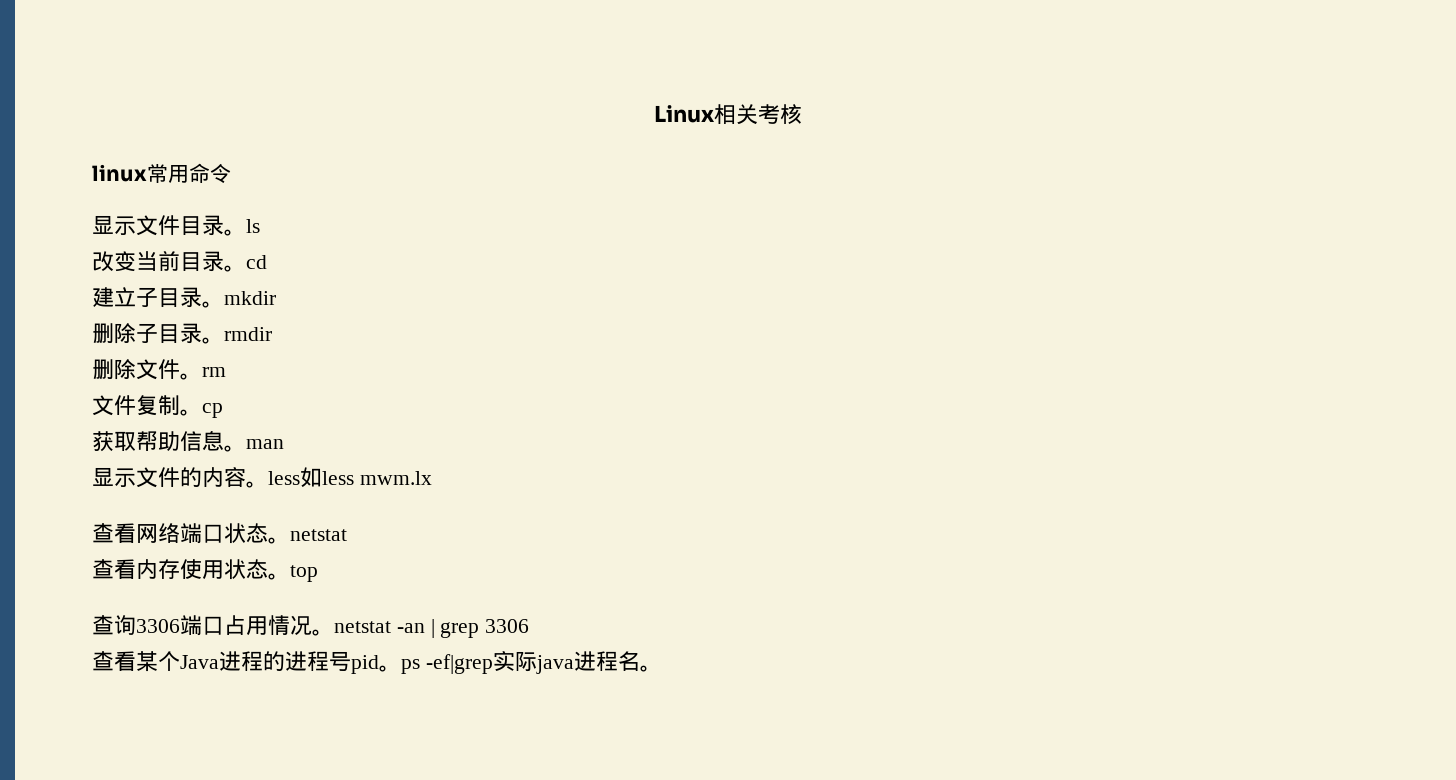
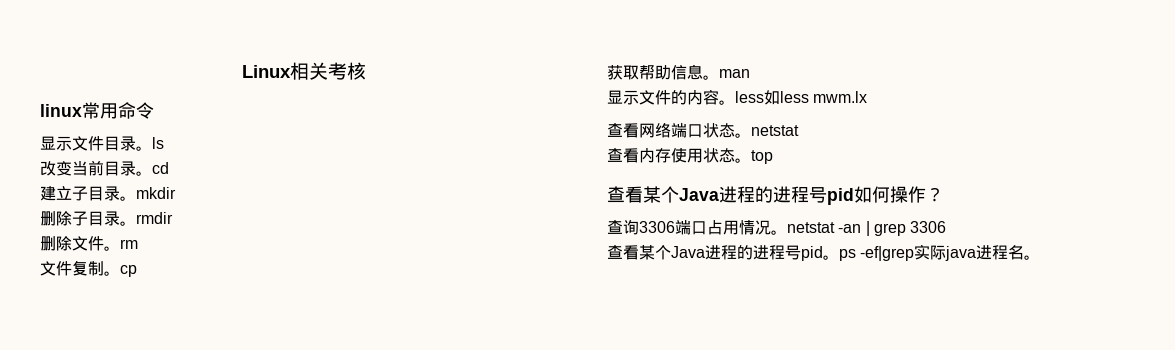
+ 查看某个Java进程的进程号pid如何操作？

